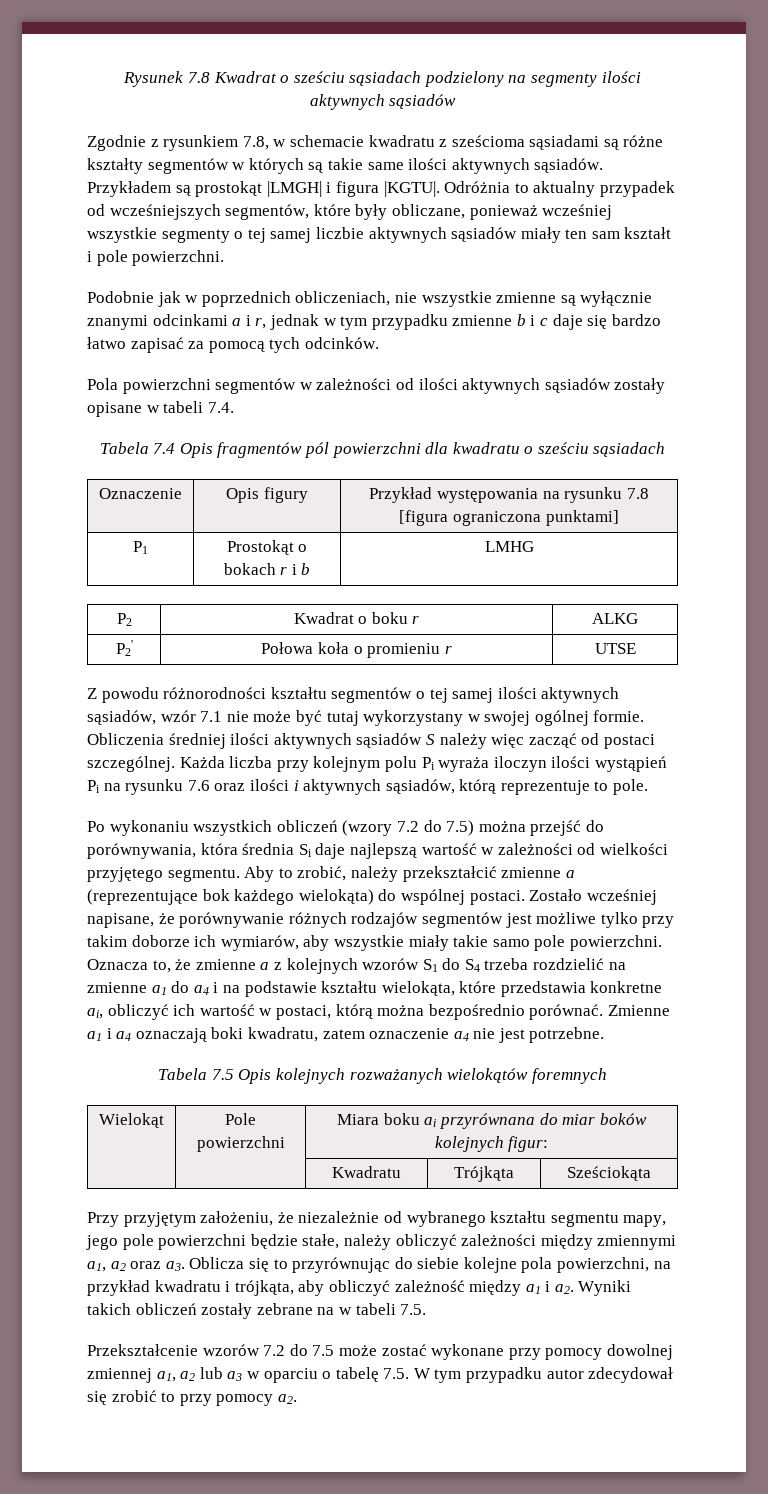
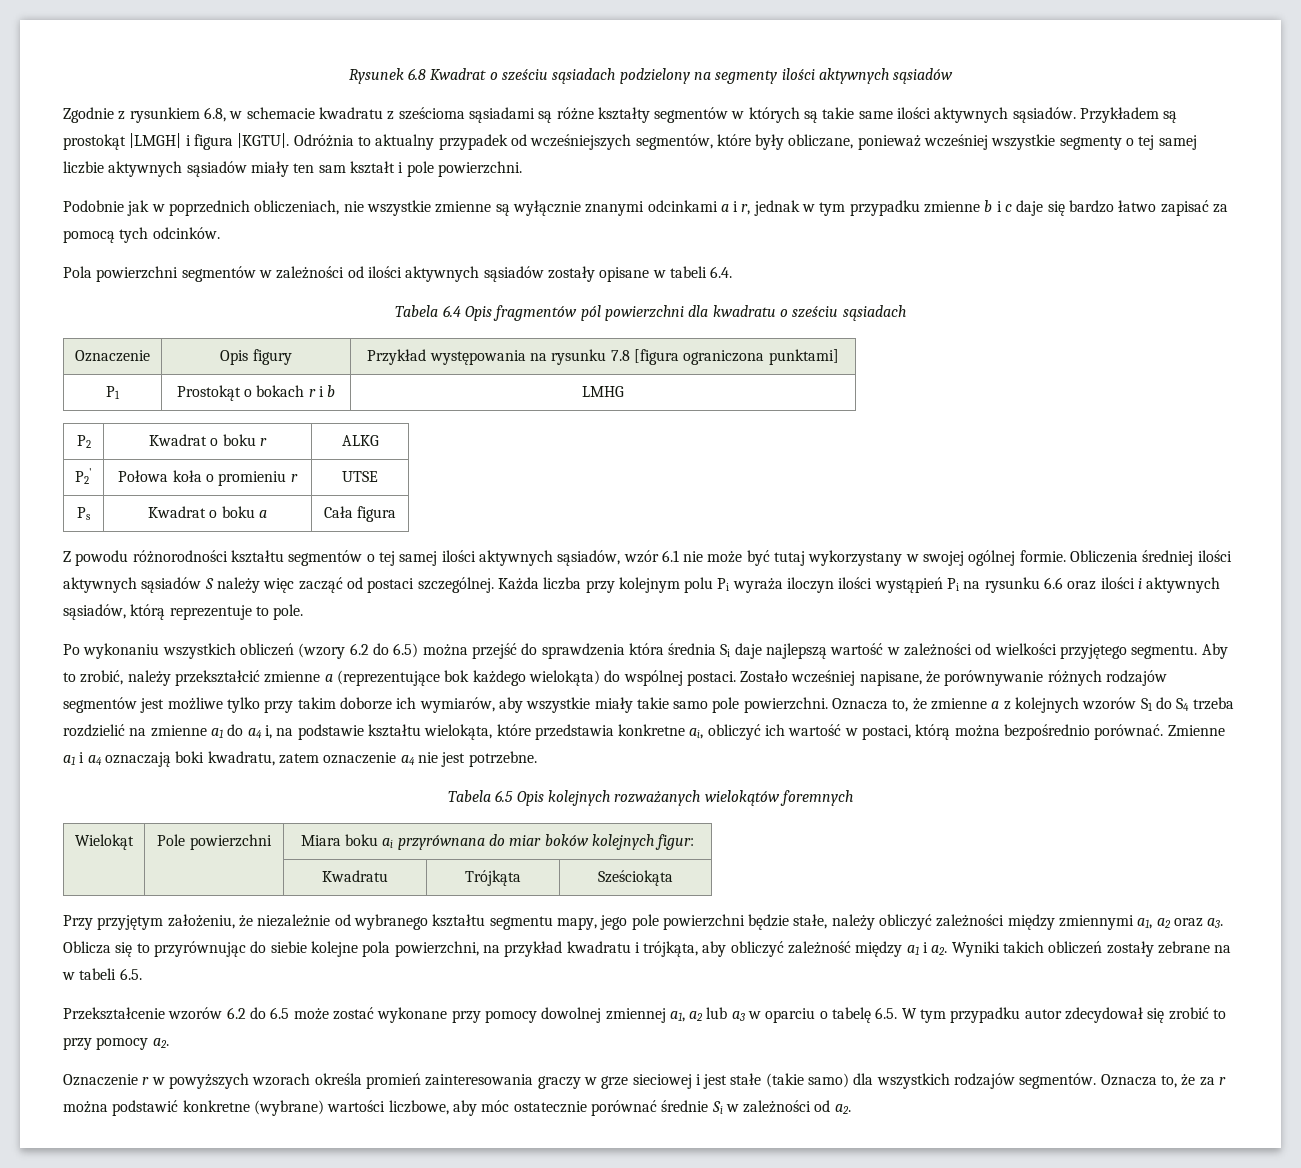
- Rysunek 7.8 Kwadrat o sześciu sąsiadach podzielony na segmenty ilości aktywnych sąsiadów
+ Rysunek 6.8 Kwadrat o sześciu sąsiadach podzielony na segmenty ilości aktywnych sąsiadów
- Zgodnie z rysunkiem 7.8, w schemacie kwadratu z sześcioma sąsiadami są różne kształty segmentów w których są takie same ilości aktywnych sąsiadów.
+ Zgodnie z rysunkiem 6.8, w schemacie kwadratu z sześcioma sąsiadami są różne kształty segmentów w których są takie same ilości aktywnych sąsiadów.
- Pola powierzchni segmentów w zależności od ilości aktywnych sąsiadów zostały opisane w tabeli 7.4.
- Tabela 7.4 Opis fragmentów pól powierzchni dla kwadratu o sześciu sąsiadach
+ Pola powierzchni segmentów w zależności od ilości aktywnych sąsiadów zostały opisane w tabeli 6.4.
+ Tabela 6.4 Opis fragmentów pól powierzchni dla kwadratu o sześciu sąsiadach
+ Ps | Kwadrat o boku a | Cała figura
- Z powodu różnorodności kształtu segmentów o tej samej ilości aktywnych sąsiadów, wzór 7.1 nie może być tutaj wykorzystany w swojej ogólnej formie.
+ Z powodu różnorodności kształtu segmentów o tej samej ilości aktywnych sąsiadów, wzór 6.1 nie może być tutaj wykorzystany w swojej ogólnej formie.
- Każda liczba przy kolejnym polu Pi wyraża iloczyn ilości wystąpień Pi na rysunku 7.6 oraz ilości i aktywnych sąsiadów, którą reprezentuje to pole.
+ Każda liczba przy kolejnym polu Pi wyraża iloczyn ilości wystąpień Pi na rysunku 6.6 oraz ilości i aktywnych sąsiadów, którą reprezentuje to pole.
- Po wykonaniu wszystkich obliczeń (wzory 7.2 do 7.5) można przejść do porównywania, która średnia Si daje najlepszą wartość w zależności od wielkości przyjętego segmentu.
+ Po wykonaniu wszystkich obliczeń (wzory 6.2 do 6.5) można przejść do sprawdzenia która średnia Si daje najlepszą wartość w zależności od wielkości przyjętego segmentu.
- Oznacza to, że zmienne a z kolejnych wzorów S1 do S4 trzeba rozdzielić na zmienne a1 do a4 i na podstawie kształtu wielokąta, które przedstawia konkretne ai, obliczyć ich wartość w postaci, którą można bezpośrednio porównać.
+ Oznacza to, że zmienne a z kolejnych wzorów S1 do S4 trzeba rozdzielić na zmienne a1 do a4 i, na podstawie kształtu wielokąta, które przedstawia konkretne ai, obliczyć ich wartość w postaci, którą można bezpośrednio porównać.
- Tabela 7.5 Opis kolejnych rozważanych wielokątów foremnych
+ Tabela 6.5 Opis kolejnych rozważanych wielokątów foremnych
- Wyniki takich obliczeń zostały zebrane na w tabeli 7.5.
+ Wyniki takich obliczeń zostały zebrane na w tabeli 6.5.
- Przekształcenie wzorów 7.2 do 7.5 może zostać wykonane przy pomocy dowolnej zmiennej a1, a2 lub a3 w oparciu o tabelę 7.5. W tym przypadku autor zdecydował się zrobić to przy pomocy a2.
+ Przekształcenie wzorów 6.2 do 6.5 może zostać wykonane przy pomocy dowolnej zmiennej a1, a2 lub a3 w oparciu o tabelę 6.5. W tym przypadku autor zdecydował się zrobić to przy pomocy a2.
+ Oznaczenie r w powyższych wzorach określa promień zainteresowania graczy w grze sieciowej i jest stałe (takie samo) dla wszystkich rodzajów segmentów. Oznacza to, że za r można podstawić konkretne (wybrane) wartości liczbowe, aby móc ostatecznie porównać średnie Si w zależności od a2.

